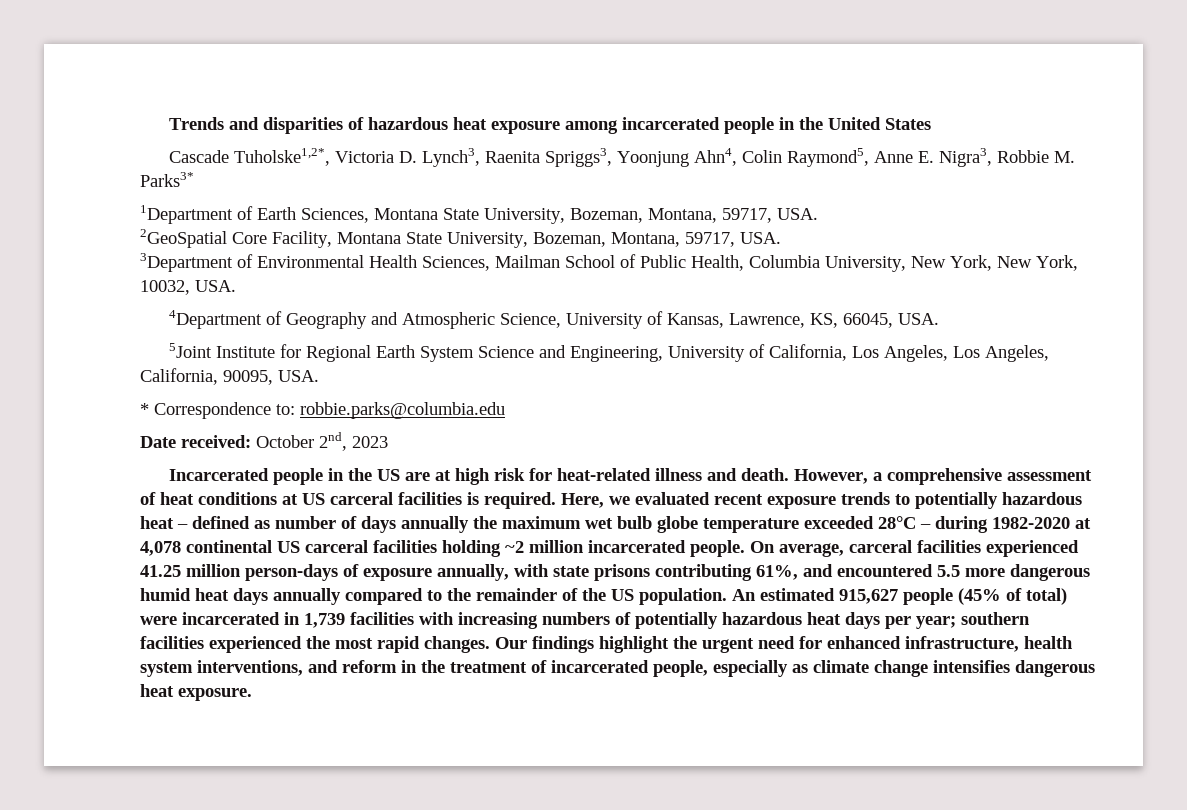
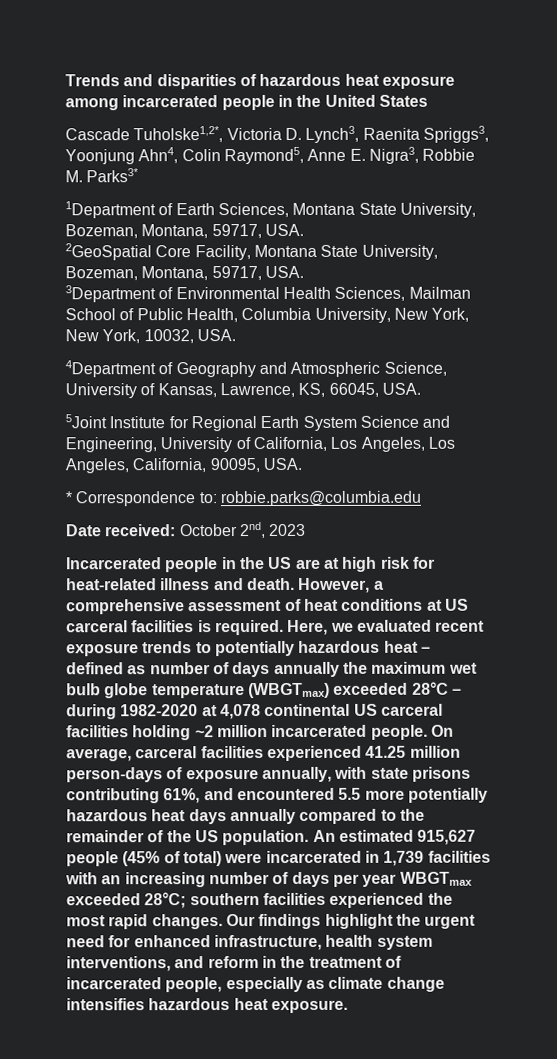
- Here, we evaluated recent exposure trends to potentially hazardous heat – defined as number of days annually the maximum wet bulb globe temperature exceeded 28°C – during 1982-2020 at 4,078 continental US carceral facilities holding ~2 million incarcerated people.
+ Here, we evaluated recent exposure trends to potentially hazardous heat – defined as number of days annually the maximum wet bulb globe temperature (WBGTmax) exceeded 28°C – during 1982-2020 at 4,078 continental US carceral facilities holding ~2 million incarcerated people.
- On average, carceral facilities experienced 41.25 million person-days of exposure annually, with state prisons contributing 61%, and encountered 5.5 more dangerous humid heat days annually compared to the remainder of the US population.
+ On average, carceral facilities experienced 41.25 million person-days of exposure annually, with state prisons contributing 61%, and encountered 5.5 more potentially hazardous heat days annually compared to the remainder of the US population.
- An estimated 915,627 people (45% of total) were incarcerated in 1,739 facilities with increasing numbers of potentially hazardous heat days per year; southern facilities experienced the most rapid changes.
+ An estimated 915,627 people (45% of total) were incarcerated in 1,739 facilities with an increasing number of days per year WBGTmax exceeded 28°C; southern facilities experienced the most rapid changes.
- Our findings highlight the urgent need for enhanced infrastructure, health system interventions, and reform in the treatment of incarcerated people, especially as climate change intensifies dangerous heat exposure.
+ Our findings highlight the urgent need for enhanced infrastructure, health system interventions, and reform in the treatment of incarcerated people, especially as climate change intensifies hazardous heat exposure.

